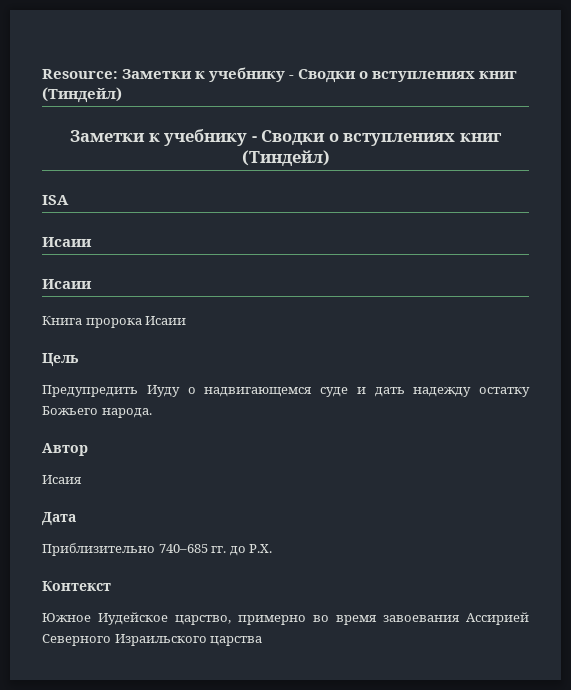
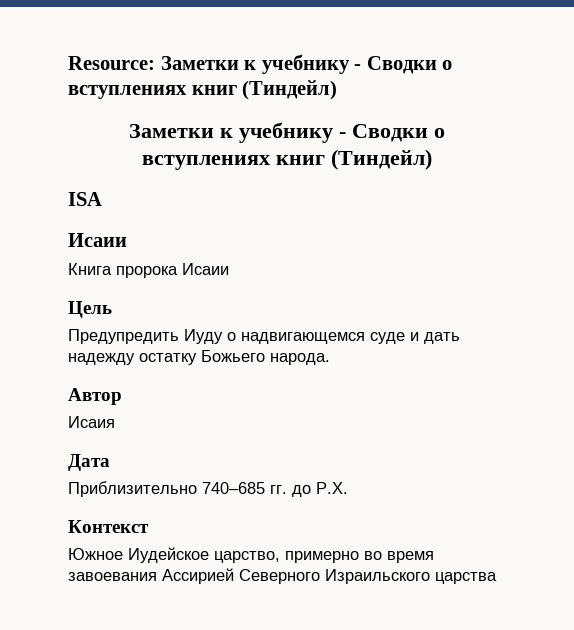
  ISA
- Исаии

